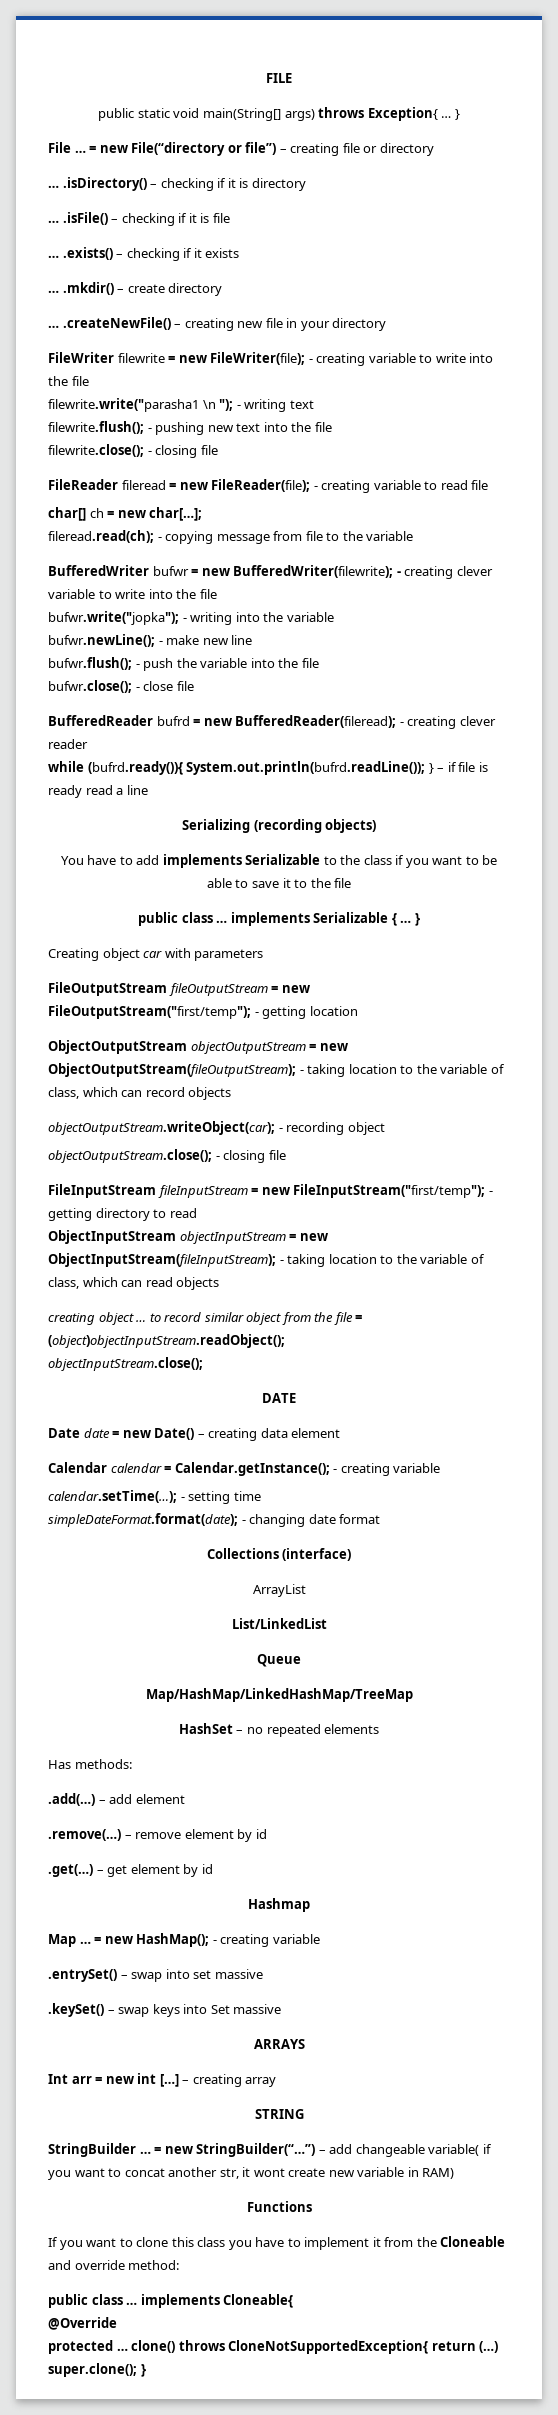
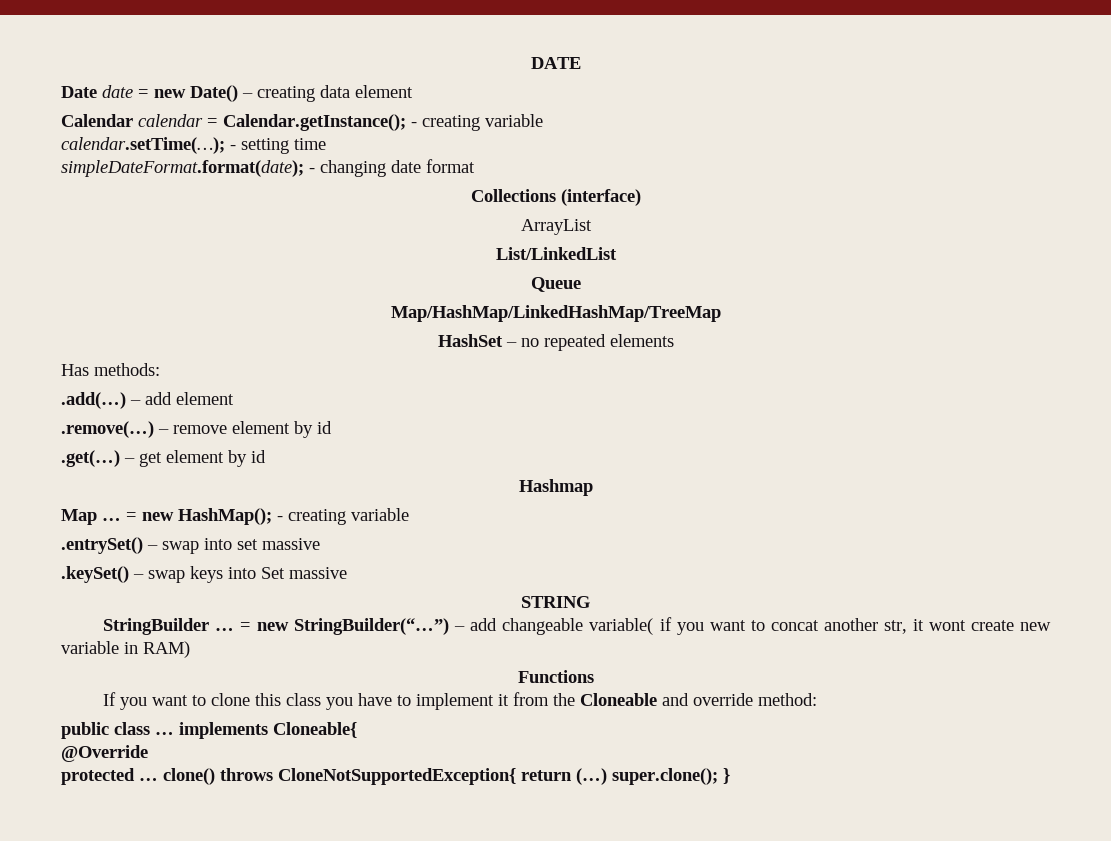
- FILE
- public static void main(String[] args) throws Exception{ … }
- File … = new File(“directory or file”) – creating file or directory
- … .isDirectory() – checking if it is directory
- … .isFile() – checking if it is file
- … .exists() – checking if it exists
- … .mkdir() – create directory
- … .createNewFile() – creating new file in your directory
- FileWriter filewrite = new FileWriter(file); - creating variable to write into the file
- filewrite.write("parasha1 \n "); - writing text
- filewrite.flush(); - pushing new text into the file
- filewrite.close(); - closing file
- FileReader fileread = new FileReader(file); - creating variable to read file
- char[] ch = new char[…];
- fileread.read(ch); - copying message from file to the variable
- BufferedWriter bufwr = new BufferedWriter(filewrite); - creating clever variable to write into the file
- bufwr.write("jopka"); - writing into the variable
- bufwr.newLine(); - make new line
- bufwr.flush(); - push the variable into the file
- bufwr.close(); - close file
- BufferedReader bufrd = new BufferedReader(fileread); - creating clever reader
- while (bufrd.ready()){ System.out.println(bufrd.readLine()); } – if file is ready read a line
- Serializing (recording objects)
- You have to add implements Serializable to the class if you want to be able to save it to the file
- public class … implements Serializable { … }
- Creating object car with parameters
- FileOutputStream fileOutputStream = new FileOutputStream("first/temp"); - getting location
- ObjectOutputStream objectOutputStream = new ObjectOutputStream(fileOutputStream); - taking location to the variable of class, which can record objects
- objectOutputStream.writeObject(car); - recording object
- objectOutputStream.close(); - closing file
- FileInputStream fileInputStream = new FileInputStream("first/temp"); - getting directory to read
- ObjectInputStream objectInputStream = new ObjectInputStream(fileInputStream); - taking location to the variable of class, which can read objects
- creating object … to record similar object from the file = (object)objectInputStream.readObject();
- objectInputStream.close();
- ARRAYS
- Int arr = new int […] – creating array

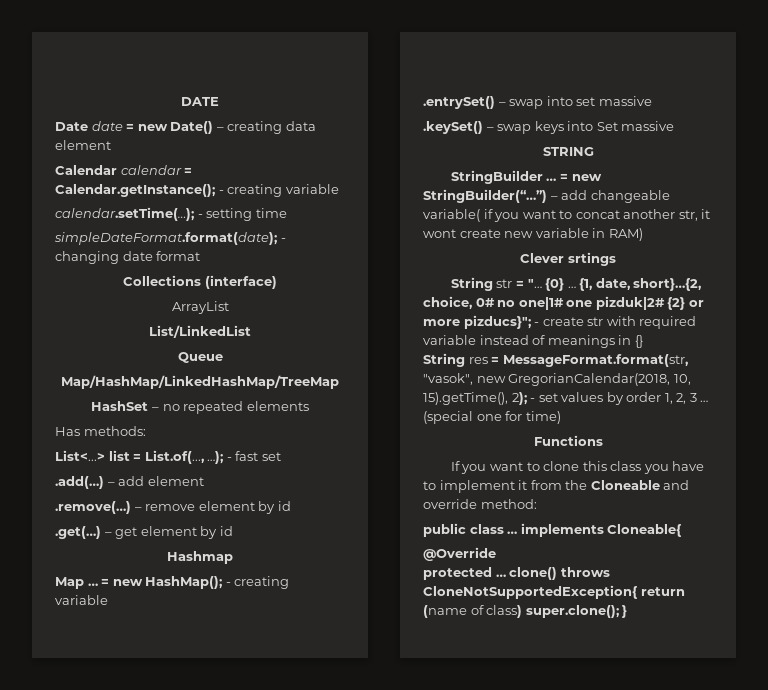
+ List<...> list = List.of(..., …); - fast set
+ Clever srtings
+ String str = "… {0} … {1, date, short}…{2, choice, 0# no one|1# one pizduk|2# {2} or more pizducs}"; - create str with required variable instead of meanings in {}
+ String res = MessageFormat.format(str, "vasok", new GregorianCalendar(2018, 10, 15).getTime(), 2); - set values by order 1, 2, 3 … (special one for time)
- protected … clone() throws CloneNotSupportedException{ return (…) super.clone(); }
+ protected … clone() throws CloneNotSupportedException{ return (name of class) super.clone(); }

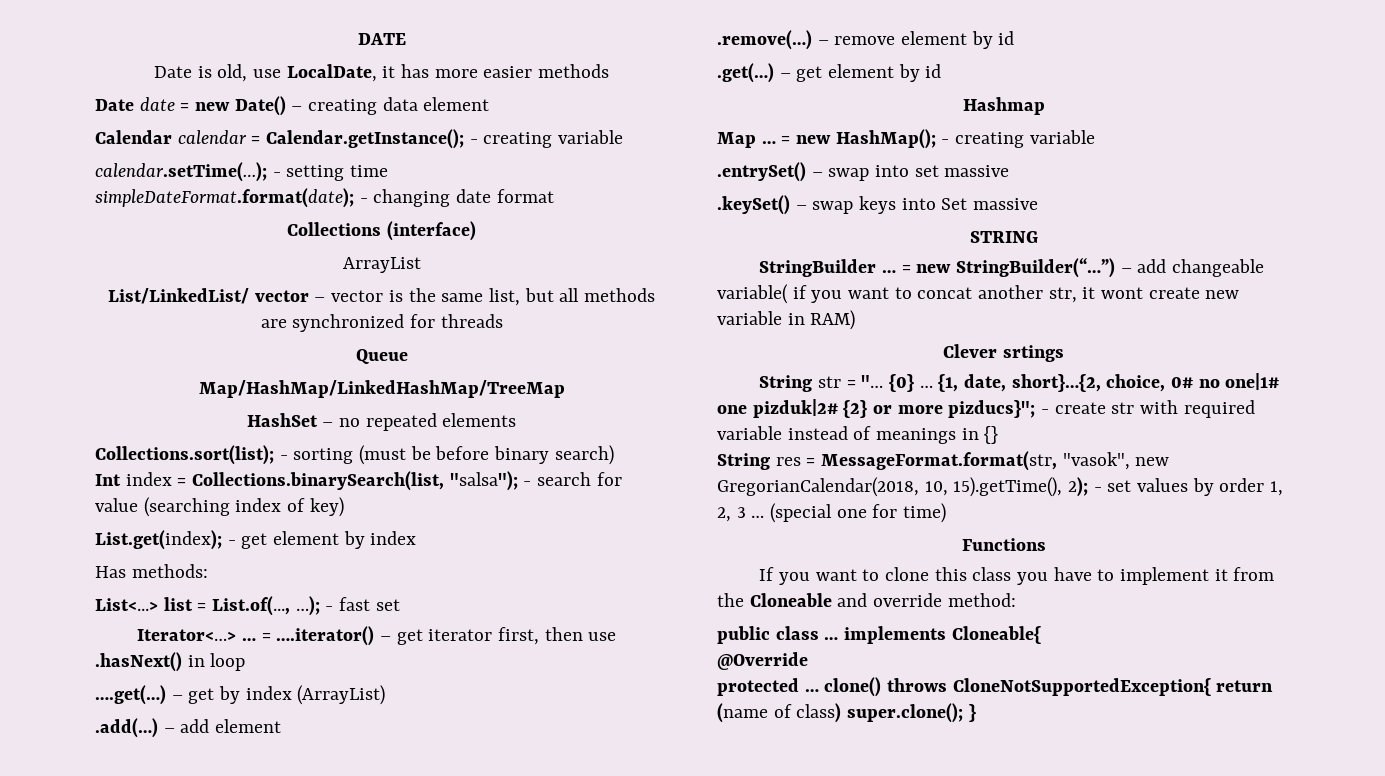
+ Date is old, use LocalDate, it has more easier methods
- List/LinkedList
+ List/LinkedList/ vector – vector is the same list, but all methods are synchronized for threads
+ Collections.sort(list); - sorting (must be before binary search)
+ Int index = Collections.binarySearch(list, "salsa"); - search for value (searching index of key)
+ List.get(index); - get element by index
+ Iterator<…> … = ….iterator() – get iterator first, then use .hasNext() in loop
+ ….get(…) – get by index (ArrayList)

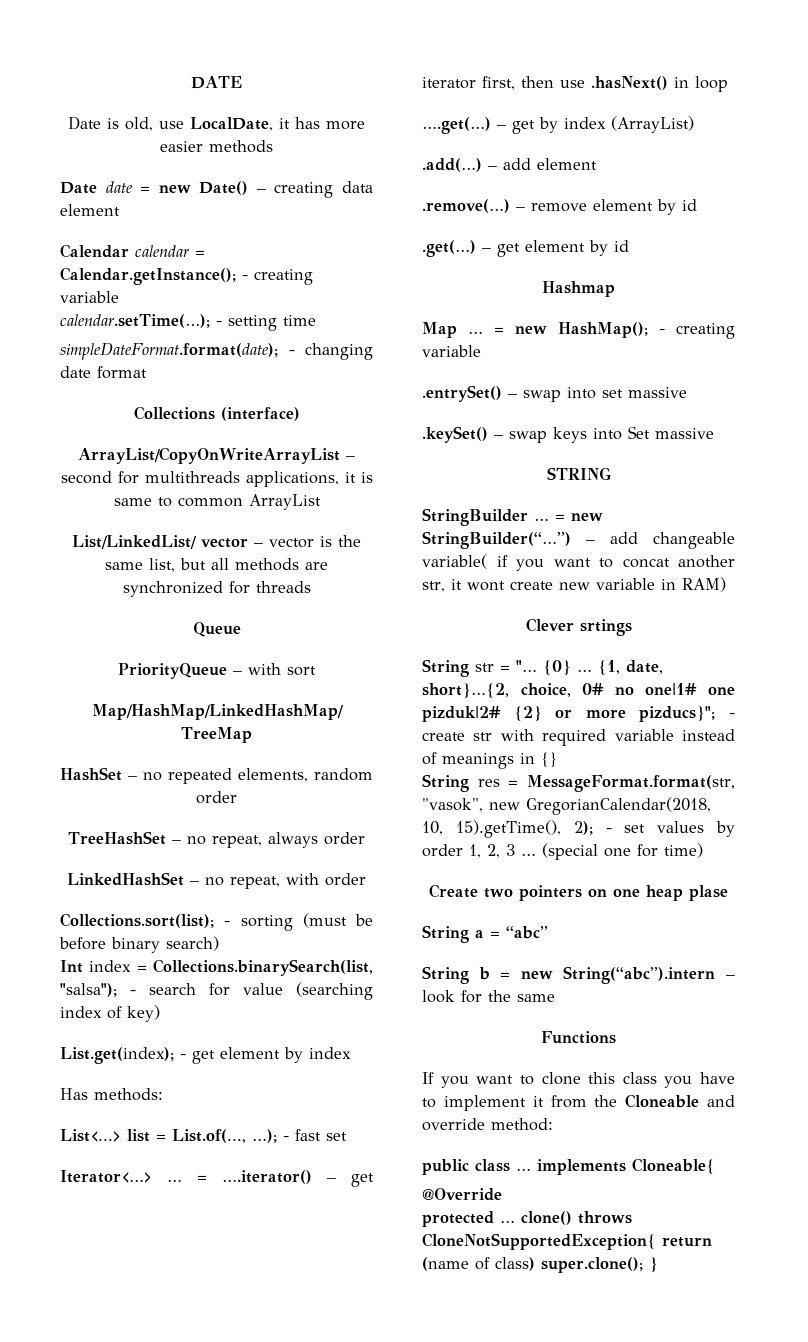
- ArrayList
+ ArrayList/CopyOnWriteArrayList – second for multithreads applications, it is same to common ArrayList
+ PriorityQueue – with sort
- HashSet – no repeated elements
+ HashSet – no repeated elements, random order
+ TreeHashSet – no repeat, always order
+ LinkedHashSet – no repeat, with order
+ Create two pointers on one heap plase
+ String a = “abc”
+ String b = new String(“abc”).intern – look for the same

